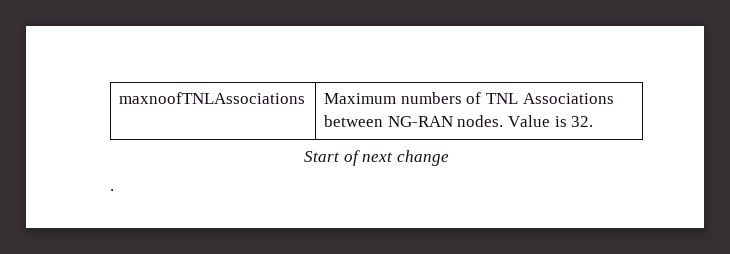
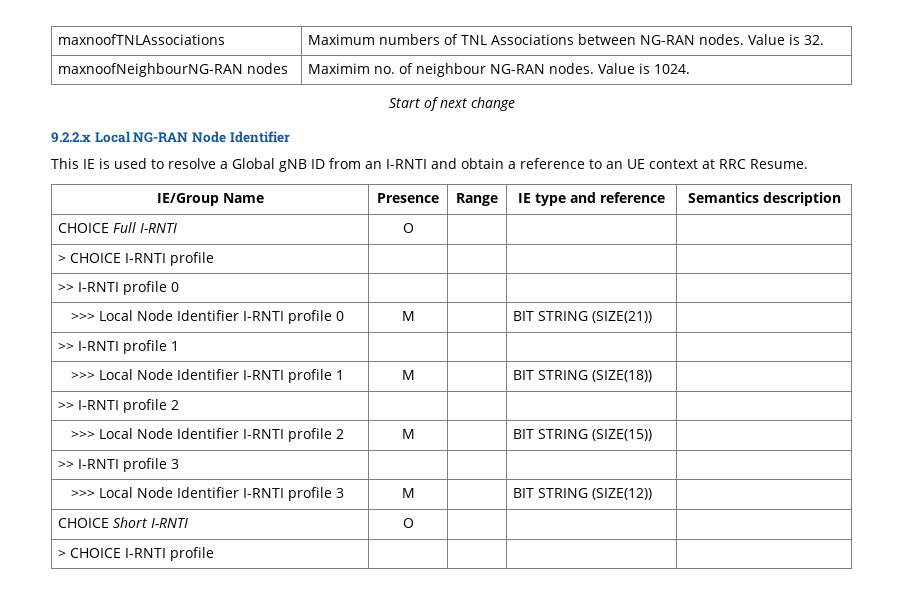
+ maxnoofNeighbourNG-RAN nodes | Maximim no. of neighbour NG-RAN nodes. Value is 1024.
  Start of next change
- .
+ 9.2.2.x Local NG-RAN Node Identifier
+ This IE is used to resolve a Global gNB ID from an I-RNTI and obtain a reference to an UE context at RRC Resume.
+ IE/Group Name | Presence | Range | IE type and reference | Semantics description
+ CHOICE Full I-RNTI | O | | |
+ > CHOICE I-RNTI profile | | | |
+ >> I-RNTI profile 0 | | | |
+ >>> Local Node Identifier I-RNTI profile 0 | M | | BIT STRING (SIZE(21)) |
+ >> I-RNTI profile 1 | | | |
+ >>> Local Node Identifier I-RNTI profile 1 | M | | BIT STRING (SIZE(18)) |
+ >> I-RNTI profile 2 | | | |
+ >>> Local Node Identifier I-RNTI profile 2 | M | | BIT STRING (SIZE(15)) |
+ >> I-RNTI profile 3 | | | |
+ >>> Local Node Identifier I-RNTI profile 3 | M | | BIT STRING (SIZE(12)) |
+ CHOICE Short I-RNTI | O | | |
+ > CHOICE I-RNTI profile | | | |

